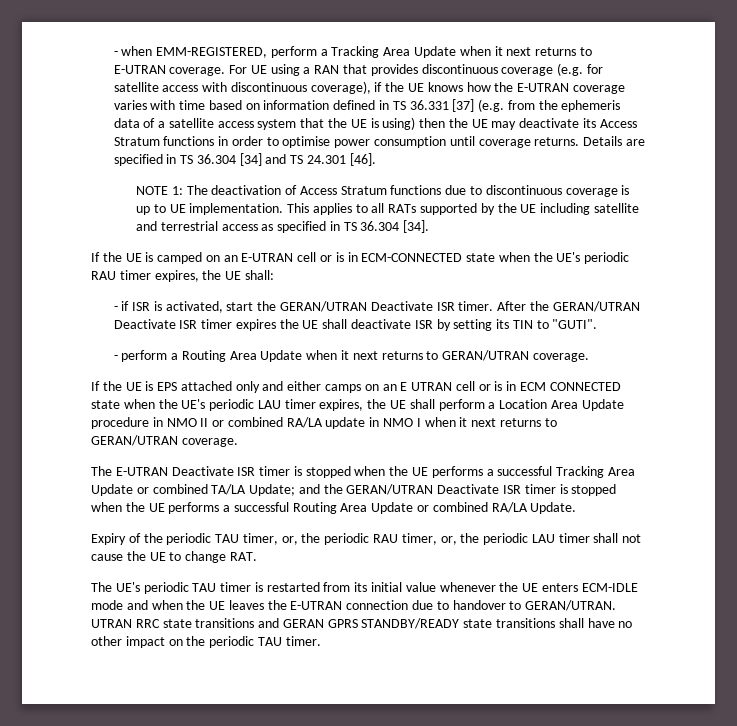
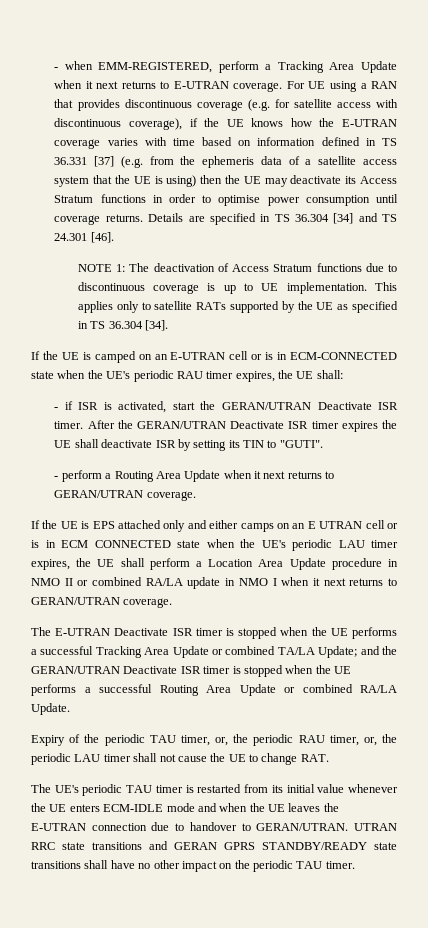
- This applies to all RATs supported by the UE including satellite and terrestrial access as specified in TS 36.304 [34].
+ This applies only to satellite RATs supported by the UE as specified in TS 36.304 [34].

